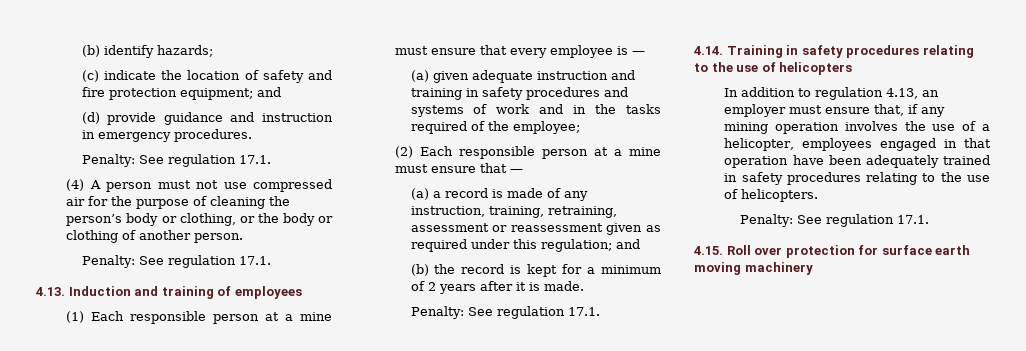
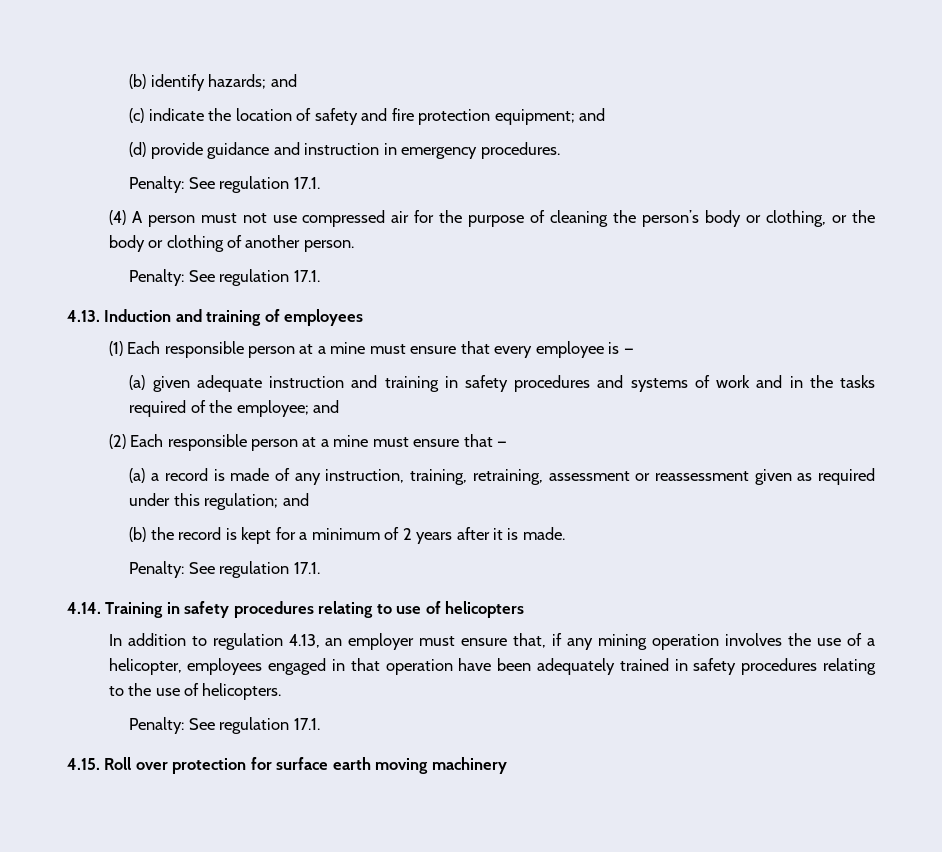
- (b) identify hazards;
+ (b) identify hazards; and
- (a) given adequate instruction and training in safety procedures and systems of work and in the tasks required of the employee;
+ (a) given adequate instruction and training in safety procedures and systems of work and in the tasks required of the employee; and
- 4.14. Training in safety procedures relating to the use of helicopters
+ 4.14. Training in safety procedures relating to use of helicopters

